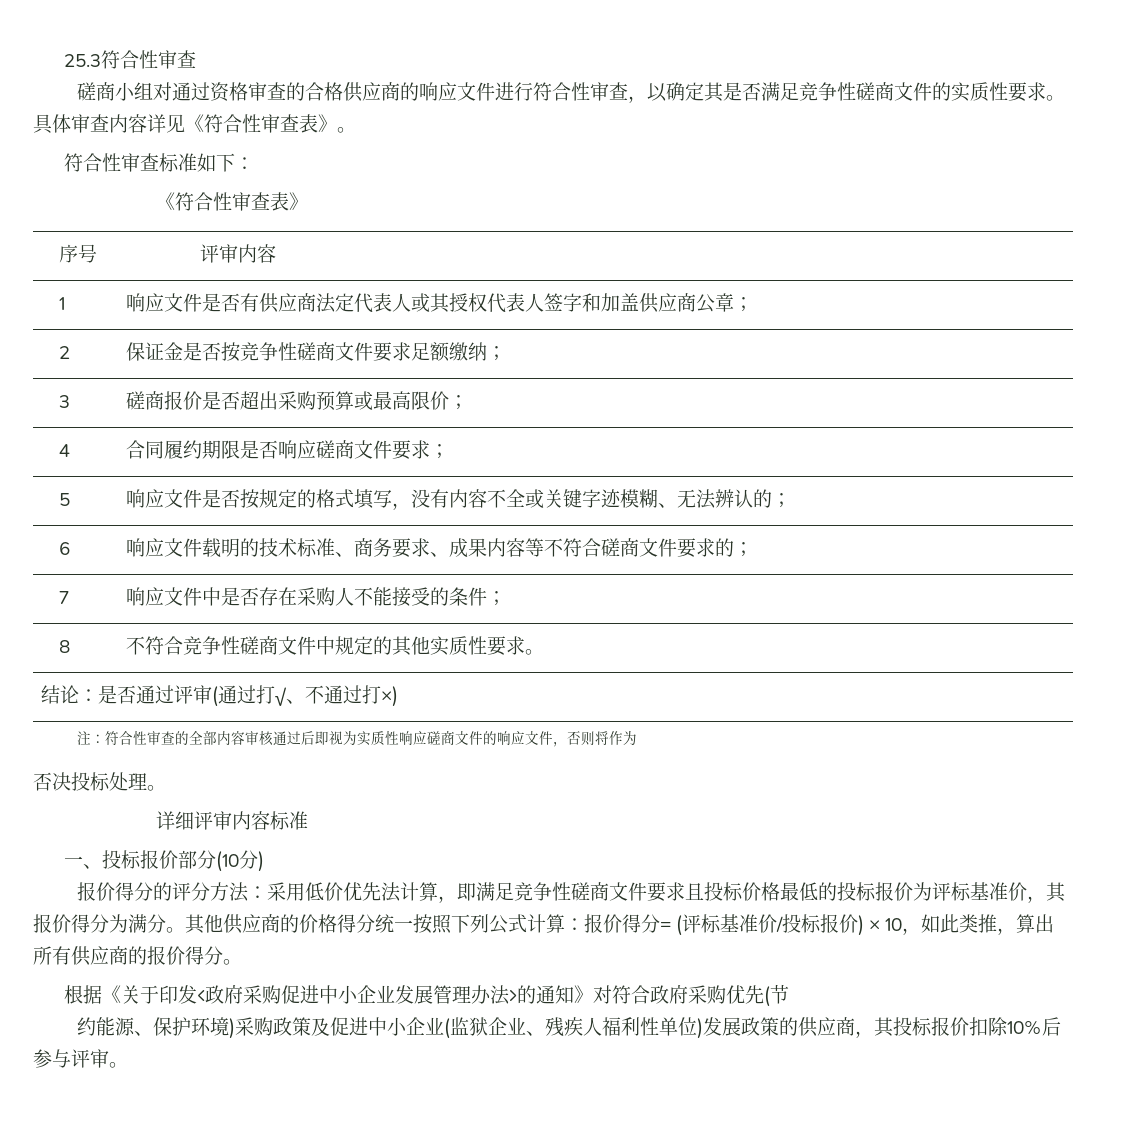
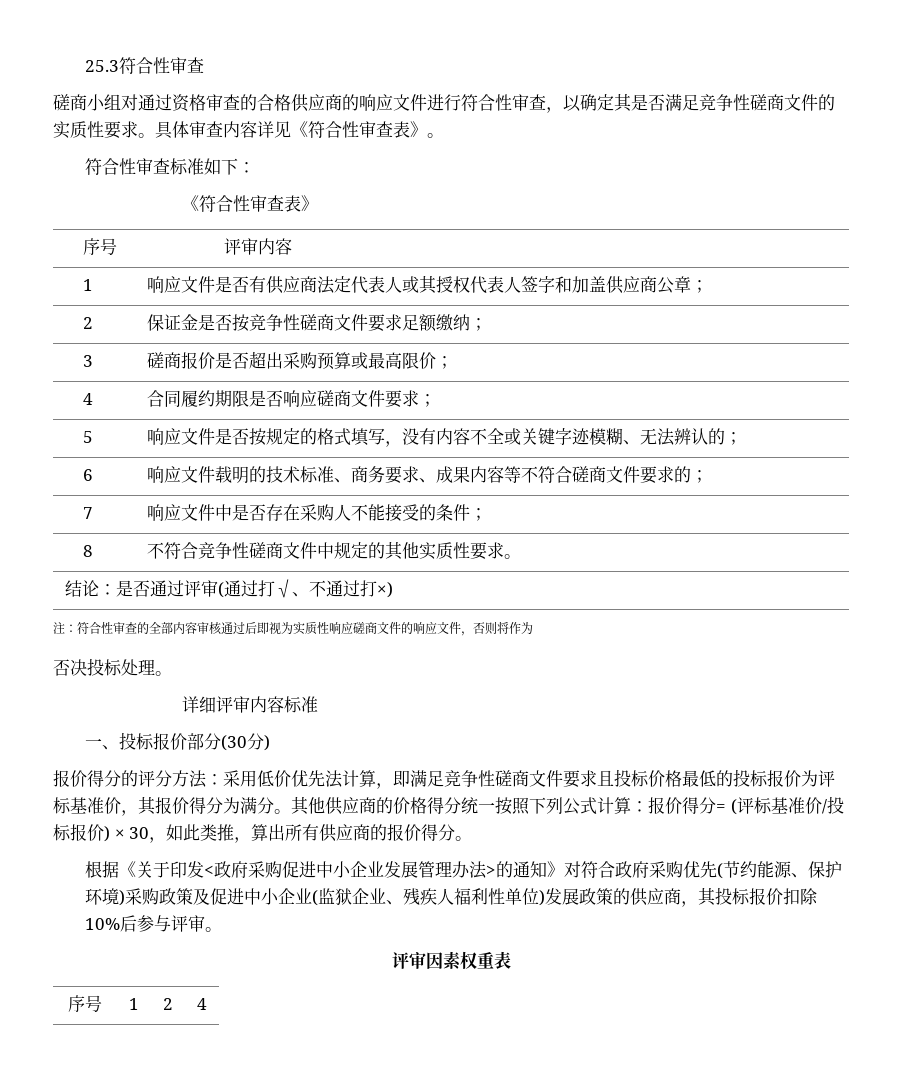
- 一、投标报价部分(10分)
+ 一、投标报价部分(30分)
- 其他供应商的价格得分统一按照下列公式计算：报价得分= (评标基准价/投标报价) × 10，如此类推，算出所有供应商的报价得分。
+ 其他供应商的价格得分统一按照下列公式计算：报价得分= (评标基准价/投标报价) × 30，如此类推，算出所有供应商的报价得分。
- 根据《关于印发<政府采购促进中小企业发展管理办法>的通知》对符合政府采购优先(节
- 约能源、保护环境)采购政策及促进中小企业(监狱企业、残疾人福利性单位)发展政策的供应商，其投标报价扣除10%后参与评审。
+ 根据《关于印发<政府采购促进中小企业发展管理办法>的通知》对符合政府采购优先(节约能源、保护环境)采购政策及促进中小企业(监狱企业、残疾人福利性单位)发展政策的供应商，其投标报价扣除10%后参与评审。
+ 评审因素权重表
+ 序号 | 1 | 2 | 4

